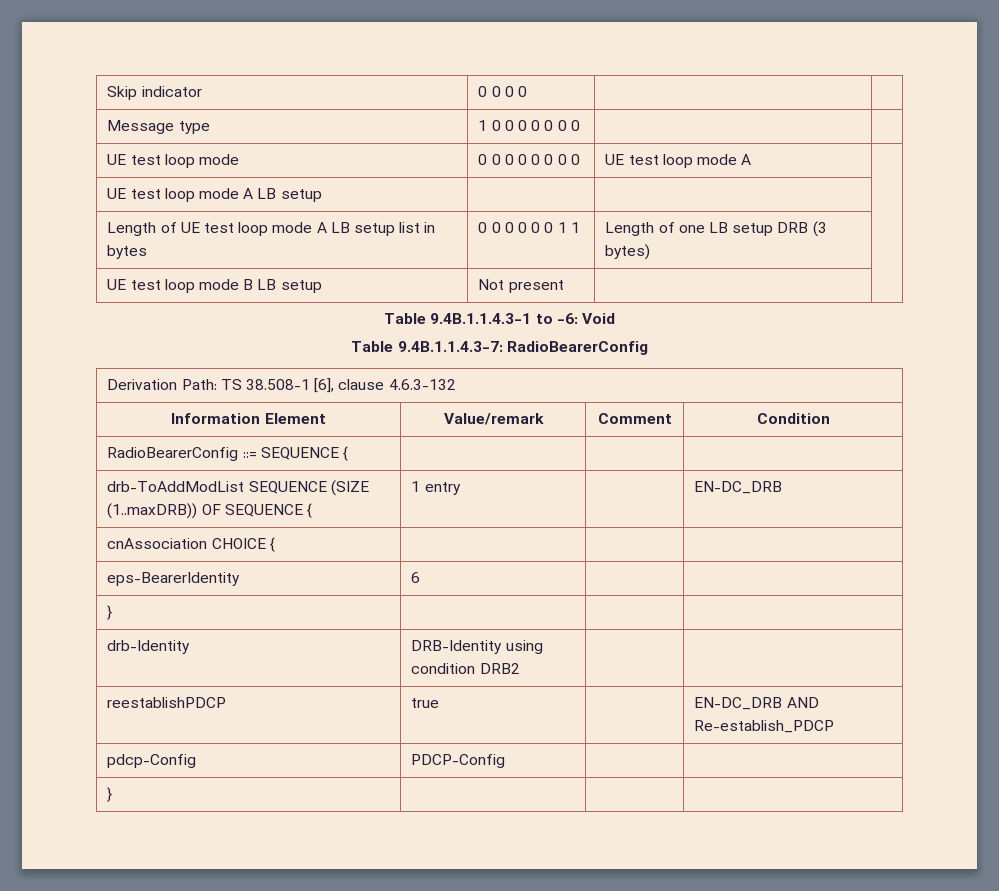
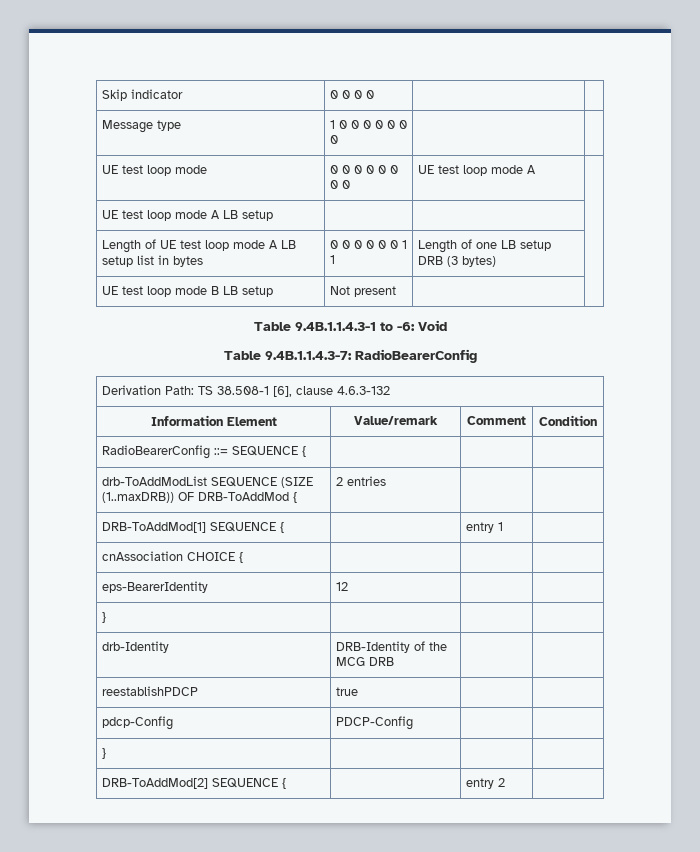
- drb-ToAddModList SEQUENCE (SIZE (1..maxDRB)) OF SEQUENCE { | 1 entry | | EN-DC_DRB
+ drb-ToAddModList SEQUENCE (SIZE (1..maxDRB)) OF DRB-ToAddMod { | 2 entries | |
+ DRB-ToAddMod[1] SEQUENCE { | | entry 1 |
- eps-BearerIdentity | 6 | |
+ eps-BearerIdentity | 12 | |
- drb-Identity | DRB-Identity using condition DRB2 | |
+ drb-Identity | DRB-Identity of the MCG DRB | |
- reestablishPDCP | true | | EN-DC_DRB AND Re-establish_PDCP
+ reestablishPDCP | true | |
+ DRB-ToAddMod[2] SEQUENCE { | | entry 2 |

